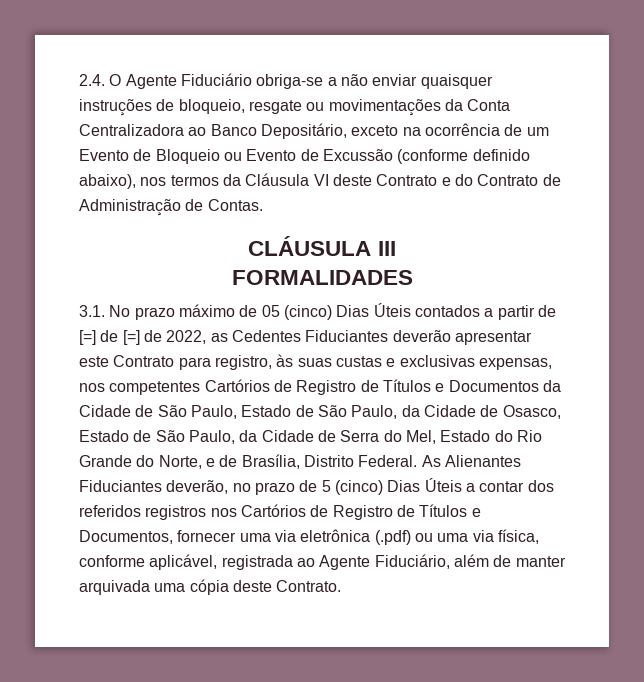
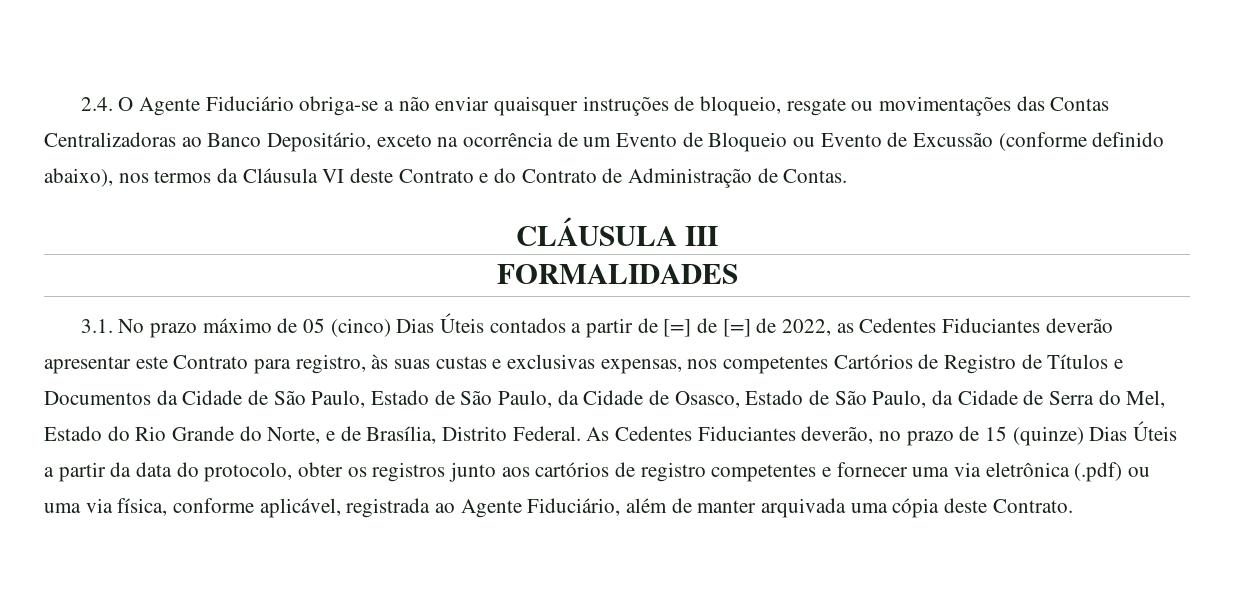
- 2.4. O Agente Fiduciário obriga-se a não enviar quaisquer instruções de bloqueio, resgate ou movimentações da Conta Centralizadora ao Banco Depositário, exceto na ocorrência de um Evento de Bloqueio ou Evento de Excussão (conforme definido abaixo), nos termos da Cláusula VI deste Contrato e do Contrato de Administração de Contas.
+ 2.4. O Agente Fiduciário obriga-se a não enviar quaisquer instruções de bloqueio, resgate ou movimentações das Contas Centralizadoras ao Banco Depositário, exceto na ocorrência de um Evento de Bloqueio ou Evento de Excussão (conforme definido abaixo), nos termos da Cláusula VI deste Contrato e do Contrato de Administração de Contas.
- As Alienantes Fiduciantes deverão, no prazo de 5 (cinco) Dias Úteis a contar dos referidos registros nos Cartórios de Registro de Títulos e Documentos, fornecer uma via eletrônica (.pdf) ou uma via física, conforme aplicável, registrada ao Agente Fiduciário, além de manter arquivada uma cópia deste Contrato.
+ As Cedentes Fiduciantes deverão, no prazo de 15 (quinze) Dias Úteis a partir da data do protocolo, obter os registros junto aos cartórios de registro competentes e fornecer uma via eletrônica (.pdf) ou uma via física, conforme aplicável, registrada ao Agente Fiduciário, além de manter arquivada uma cópia deste Contrato.

